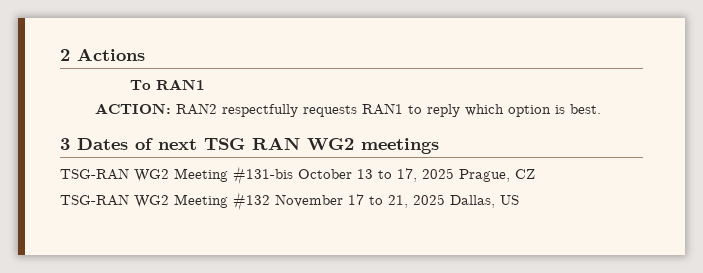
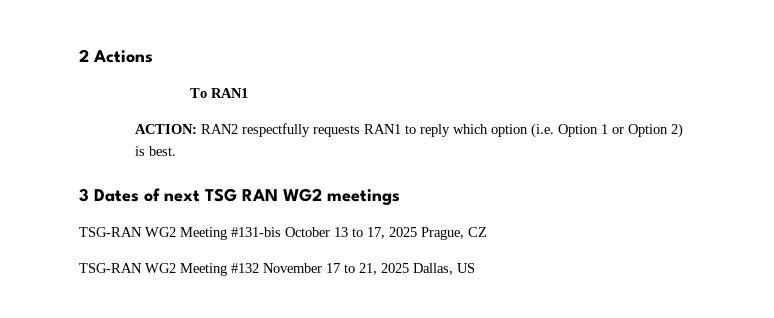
- ACTION: RAN2 respectfully requests RAN1 to reply which option is best.
+ ACTION: RAN2 respectfully requests RAN1 to reply which option (i.e. Option 1 or Option 2) is best.

